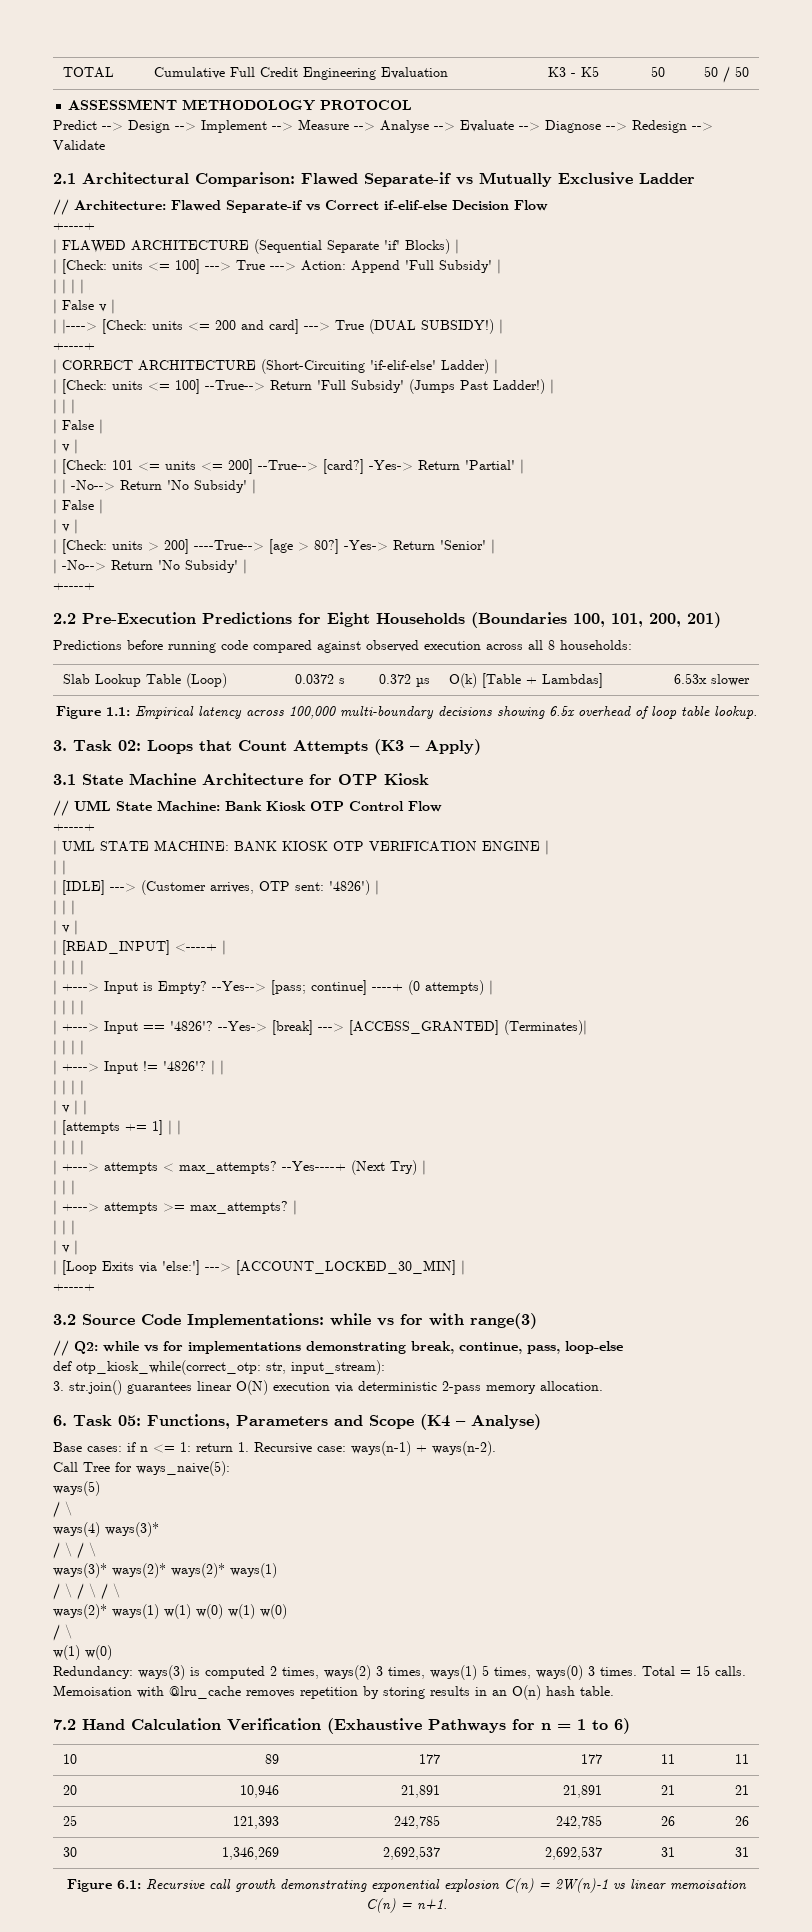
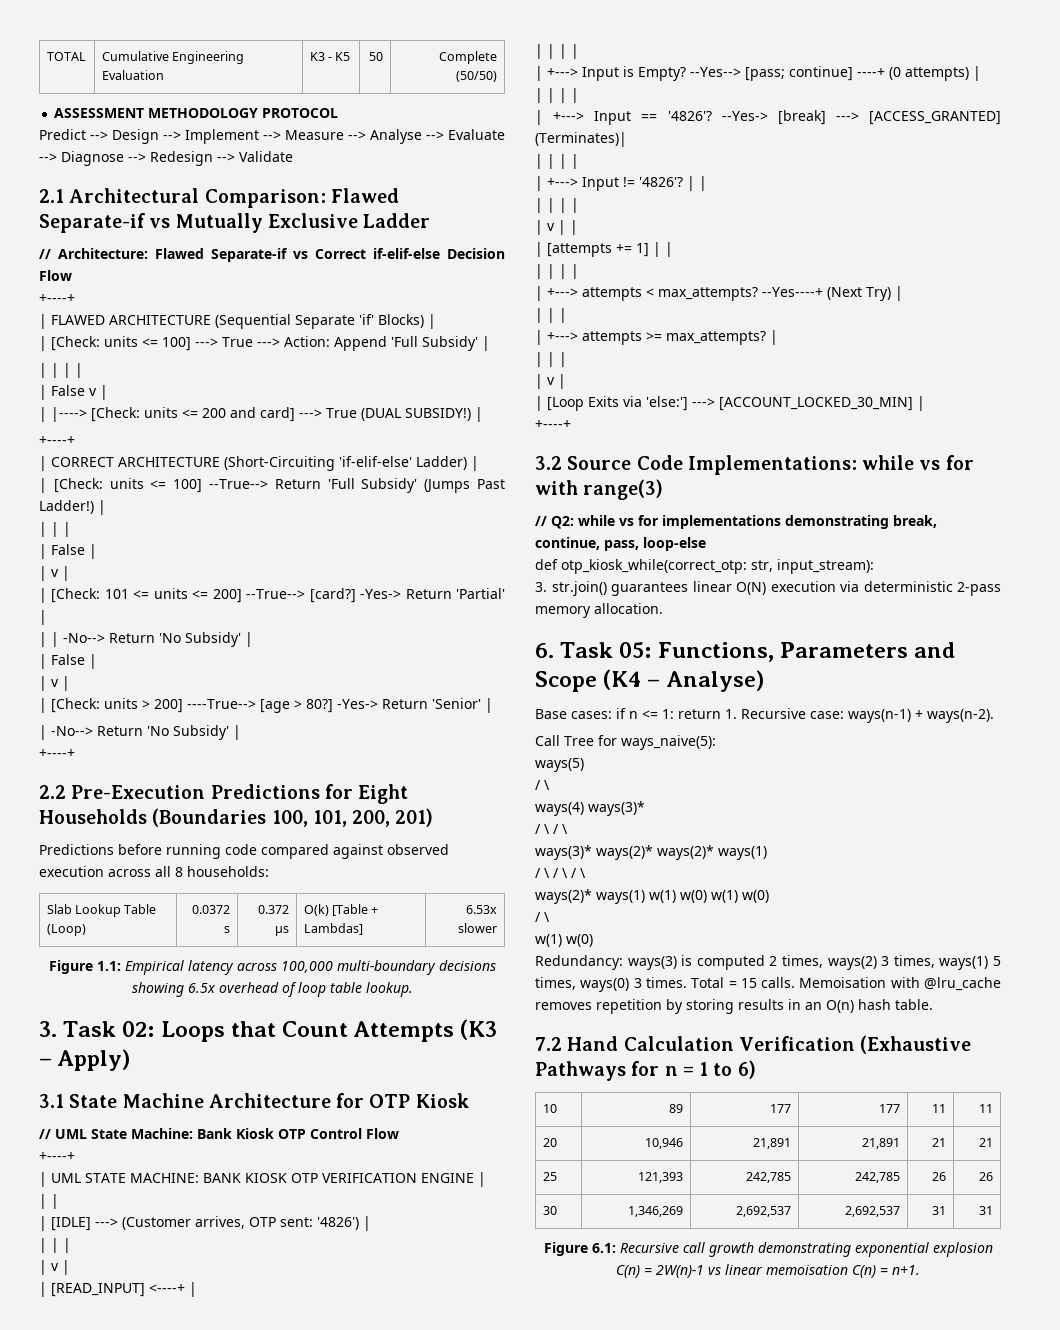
- TOTAL | Cumulative Full Credit Engineering Evaluation | K3 - K5 | 50 | 50 / 50
+ TOTAL | Cumulative Engineering Evaluation | K3 - K5 | 50 | Complete (50/50)

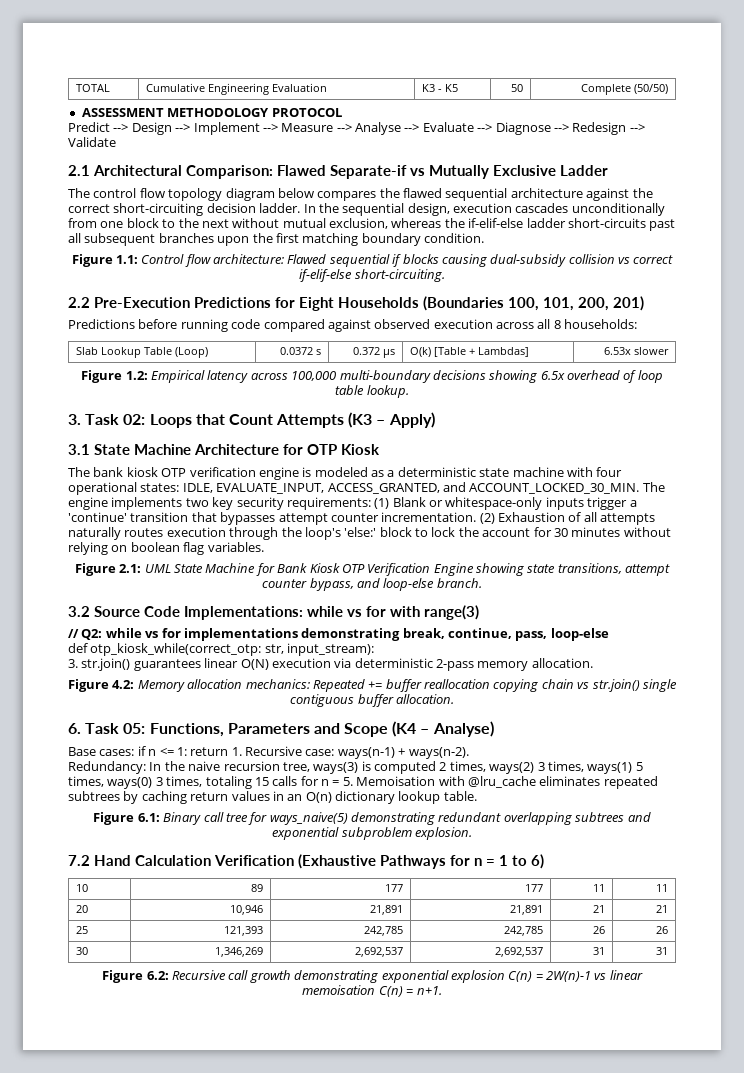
- // Architecture: Flawed Separate-if vs Correct if-elif-else Decision Flow
- +----+
- | FLAWED ARCHITECTURE (Sequential Separate 'if' Blocks) |
- | [Check: units <= 100] ---> True ---> Action: Append 'Full Subsidy' |
- | | | |
- | False v |
- | |----> [Check: units <= 200 and card] ---> True (DUAL SUBSIDY!) |
- +----+
- | CORRECT ARCHITECTURE (Short-Circuiting 'if-elif-else' Ladder) |
- | [Check: units <= 100] --True--> Return 'Full Subsidy' (Jumps Past Ladder!) |
- | | |
- | False |
- | v |
- | [Check: 101 <= units <= 200] --True--> [card?] -Yes-> Return 'Partial' |
- | | -No--> Return 'No Subsidy' |
- | False |
- | v |
- | [Check: units > 200] ----True--> [age > 80?] -Yes-> Return 'Senior' |
- | -No--> Return 'No Subsidy' |
- +----+
+ The control flow topology diagram below compares the flawed sequential architecture against the correct short-circuiting decision ladder. In the sequential design, execution cascades unconditionally from one block to the next without mutual exclusion, whereas the if-elif-else ladder short-circuits past all subsequent branches upon the first matching boundary condition.
+ Figure 1.1: Control flow architecture: Flawed sequential if blocks causing dual-subsidy collision vs correct if-elif-else short-circuiting.
- Figure 1.1: Empirical latency across 100,000 multi-boundary decisions showing 6.5x overhead of loop table lookup.
+ Figure 1.2: Empirical latency across 100,000 multi-boundary decisions showing 6.5x overhead of loop table lookup.
- // UML State Machine: Bank Kiosk OTP Control Flow
- +----+
- | UML STATE MACHINE: BANK KIOSK OTP VERIFICATION ENGINE |
- | |
- | [IDLE] ---> (Customer arrives, OTP sent: '4826') |
- | | |
- | v |
- | [READ_INPUT] <----+ |
- | | | |
- | +---> Input is Empty? --Yes--> [pass; continue] ----+ (0 attempts) |
- | | | |
- | +---> Input == '4826'? --Yes-> [break] ---> [ACCESS_GRANTED] (Terminates)|
- | | | |
- | +---> Input != '4826'? | |
- | | | |
- | v | |
- | [attempts += 1] | |
- | | | |
- | +---> attempts < max_attempts? --Yes----+ (Next Try) |
- | | |
- | +---> attempts >= max_attempts? |
- | | |
- | v |
- | [Loop Exits via 'else:'] ---> [ACCOUNT_LOCKED_30_MIN] |
- +----+
+ The bank kiosk OTP verification engine is modeled as a deterministic state machine with four operational states: IDLE, EVALUATE_INPUT, ACCESS_GRANTED, and ACCOUNT_LOCKED_30_MIN. The engine implements two key security requirements: (1) Blank or whitespace-only inputs trigger a 'continue' transition that bypasses attempt counter incrementation. (2) Exhaustion of all attempts naturally routes execution through the loop's 'else:' block to lock the account for 30 minutes without relying on boolean flag variables.
+ Figure 2.1: UML State Machine for Bank Kiosk OTP Verification Engine showing state transitions, attempt counter bypass, and loop-else branch.
+ Figure 4.2: Memory allocation mechanics: Repeated += buffer reallocation copying chain vs str.join() single contiguous buffer allocation.
- Call Tree for ways_naive(5):
- ways(5)
- / \
- ways(4) ways(3)*
- / \ / \
- ways(3)* ways(2)* ways(2)* ways(1)
- / \ / \ / \
- ways(2)* ways(1) w(1) w(0) w(1) w(0)
- / \
- w(1) w(0)
- Redundancy: ways(3) is computed 2 times, ways(2) 3 times, ways(1) 5 times, ways(0) 3 times. Total = 15 calls. Memoisation with @lru_cache removes repetition by storing results in an O(n) hash table.
+ Redundancy: In the naive recursion tree, ways(3) is computed 2 times, ways(2) 3 times, ways(1) 5 times, ways(0) 3 times, totaling 15 calls for n = 5. Memoisation with @lru_cache eliminates repeated subtrees by caching return values in an O(n) dictionary lookup table.
+ Figure 6.1: Binary call tree for ways_naive(5) demonstrating redundant overlapping subtrees and exponential subproblem explosion.
- Figure 6.1: Recursive call growth demonstrating exponential explosion C(n) = 2W(n)-1 vs linear memoisation C(n) = n+1.
+ Figure 6.2: Recursive call growth demonstrating exponential explosion C(n) = 2W(n)-1 vs linear memoisation C(n) = n+1.

